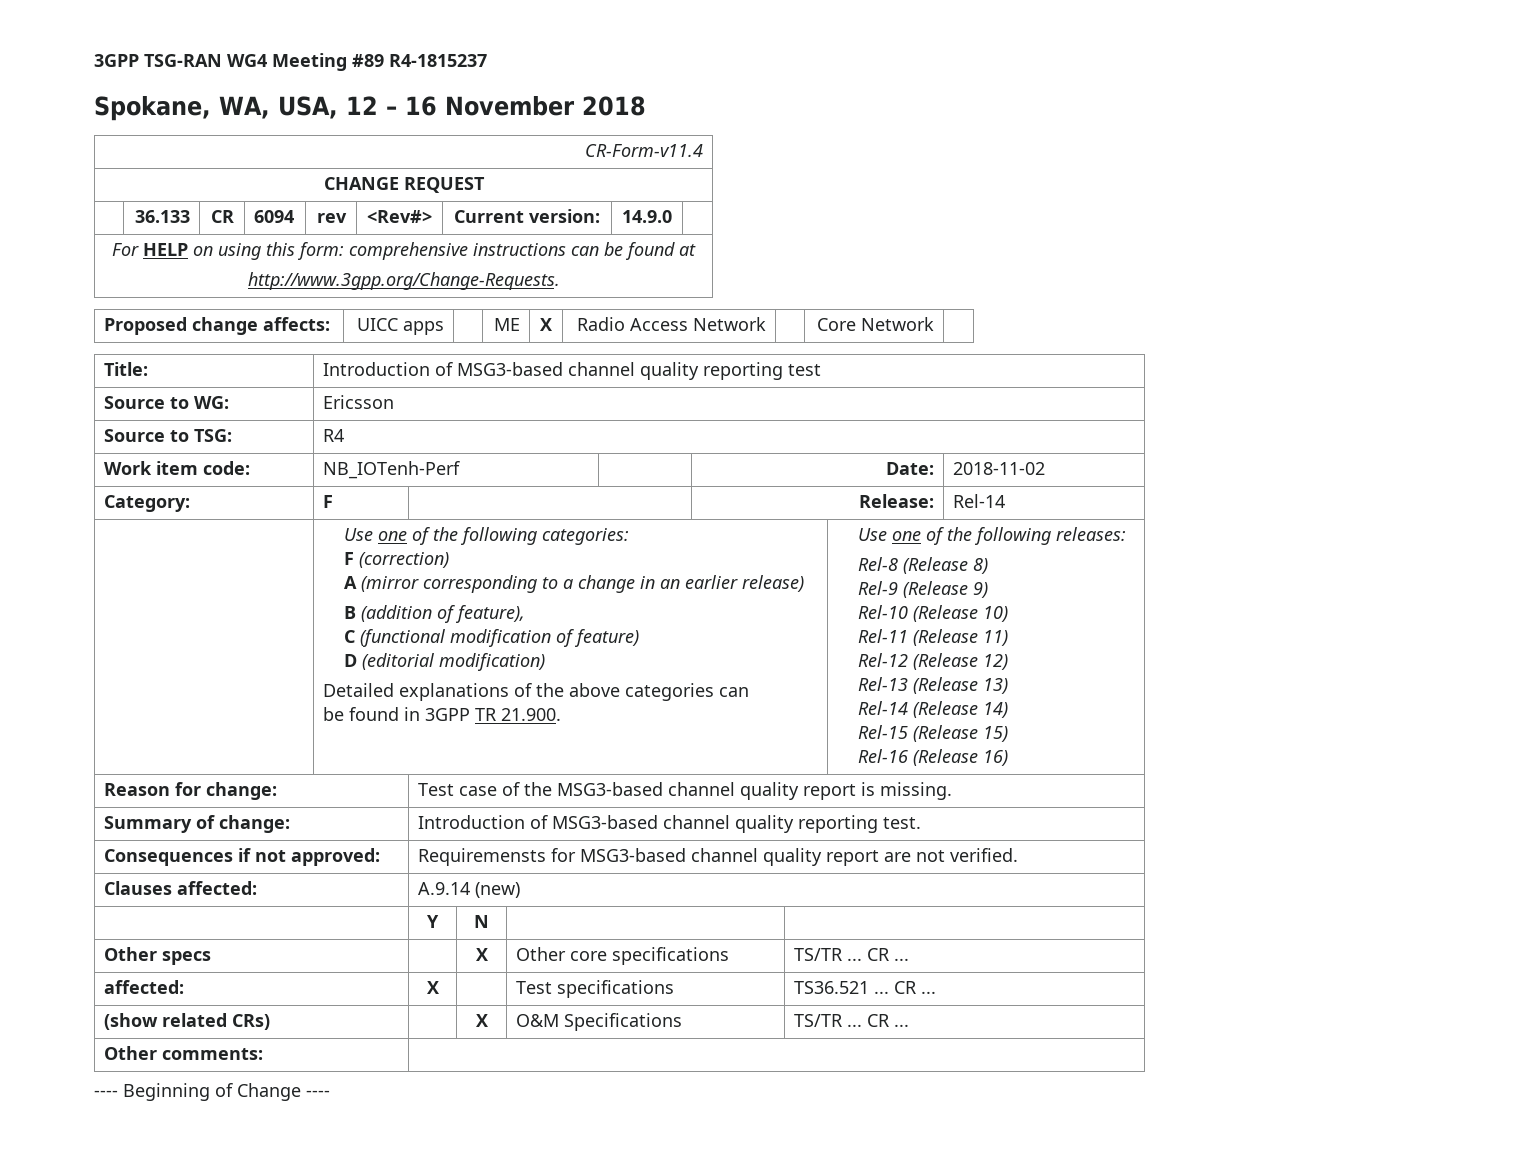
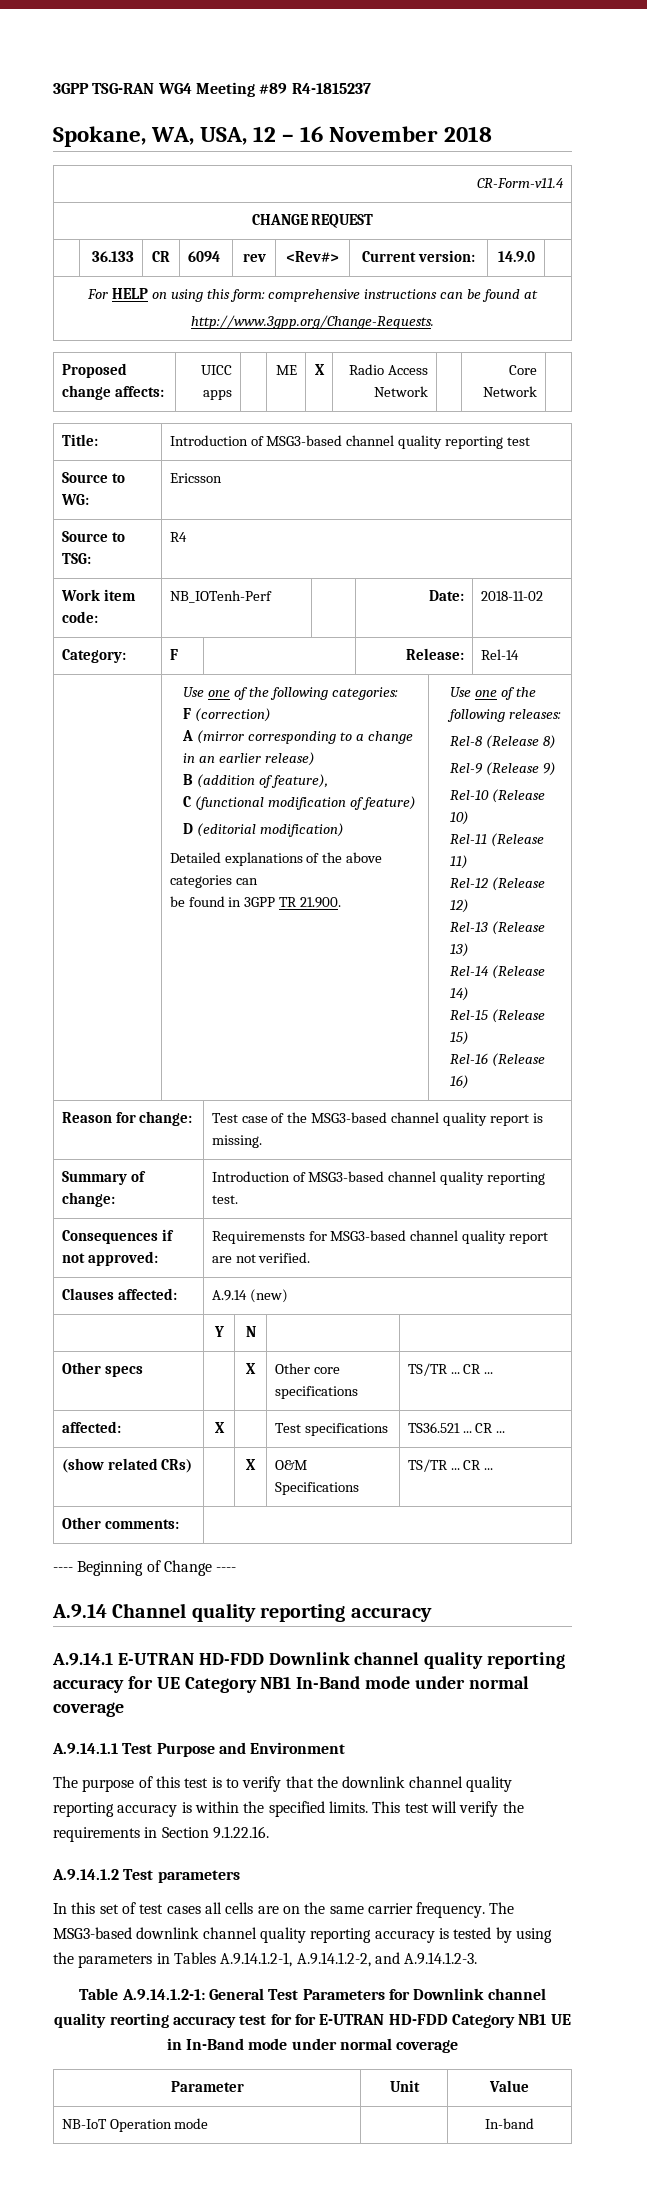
+ A.9.14 Channel quality reporting accuracy
+ A.9.14.1 E-UTRAN HD-FDD Downlink channel quality reporting accuracy for UE Category NB1 In-Band mode under normal coverage
+ A.9.14.1.1 Test Purpose and Environment
+ The purpose of this test is to verify that the downlink channel quality reporting accuracy is within the specified limits. This test will verify the requirements in Section 9.1.22.16.
+ A.9.14.1.2 Test parameters
+ In this set of test cases all cells are on the same carrier frequency. The MSG3-based downlink channel quality reporting accuracy is tested by using the parameters in Tables A.9.14.1.2-1, A.9.14.1.2-2, and A.9.14.1.2-3.
+ Table A.9.14.1.2-1: General Test Parameters for Downlink channel quality reorting accuracy test for for E-UTRAN HD-FDD Category NB1 UE in In-Band mode under normal coverage
+ Parameter | Unit | Value
+ NB-IoT Operation mode | | In-band

